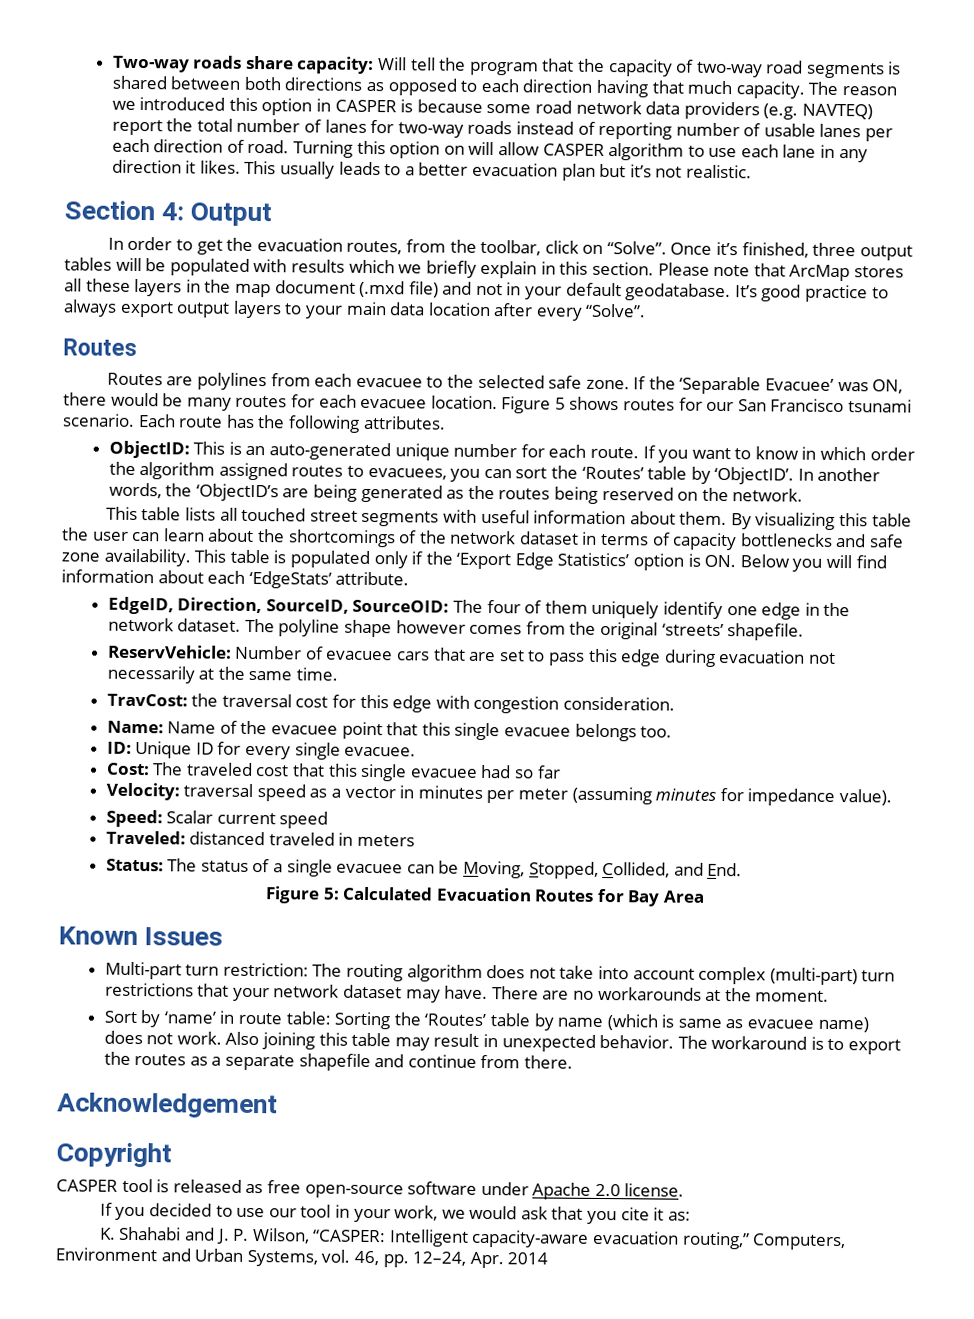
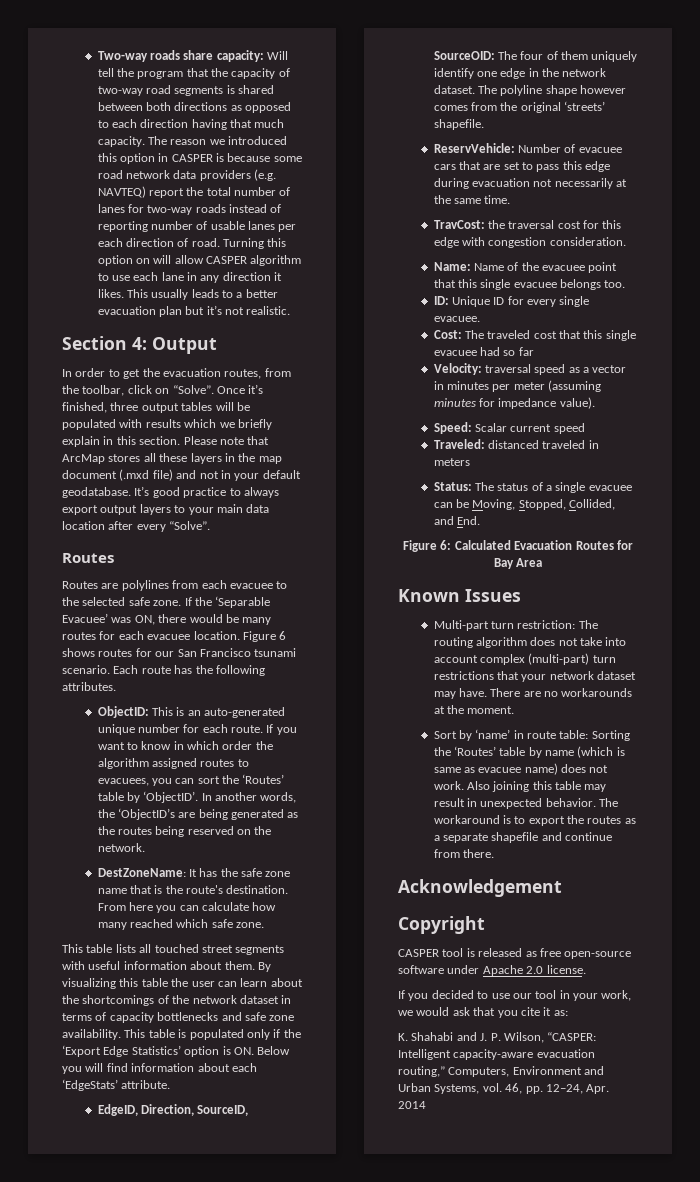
- Figure 5 shows routes for our San Francisco tsunami scenario.
+ Figure 6 shows routes for our San Francisco tsunami scenario.
+ DestZoneName: It has the safe zone name that is the route's destination. From here you can calculate how many reached which safe zone.
- Figure 5: Calculated Evacuation Routes for Bay Area
+ Figure 6: Calculated Evacuation Routes for Bay Area

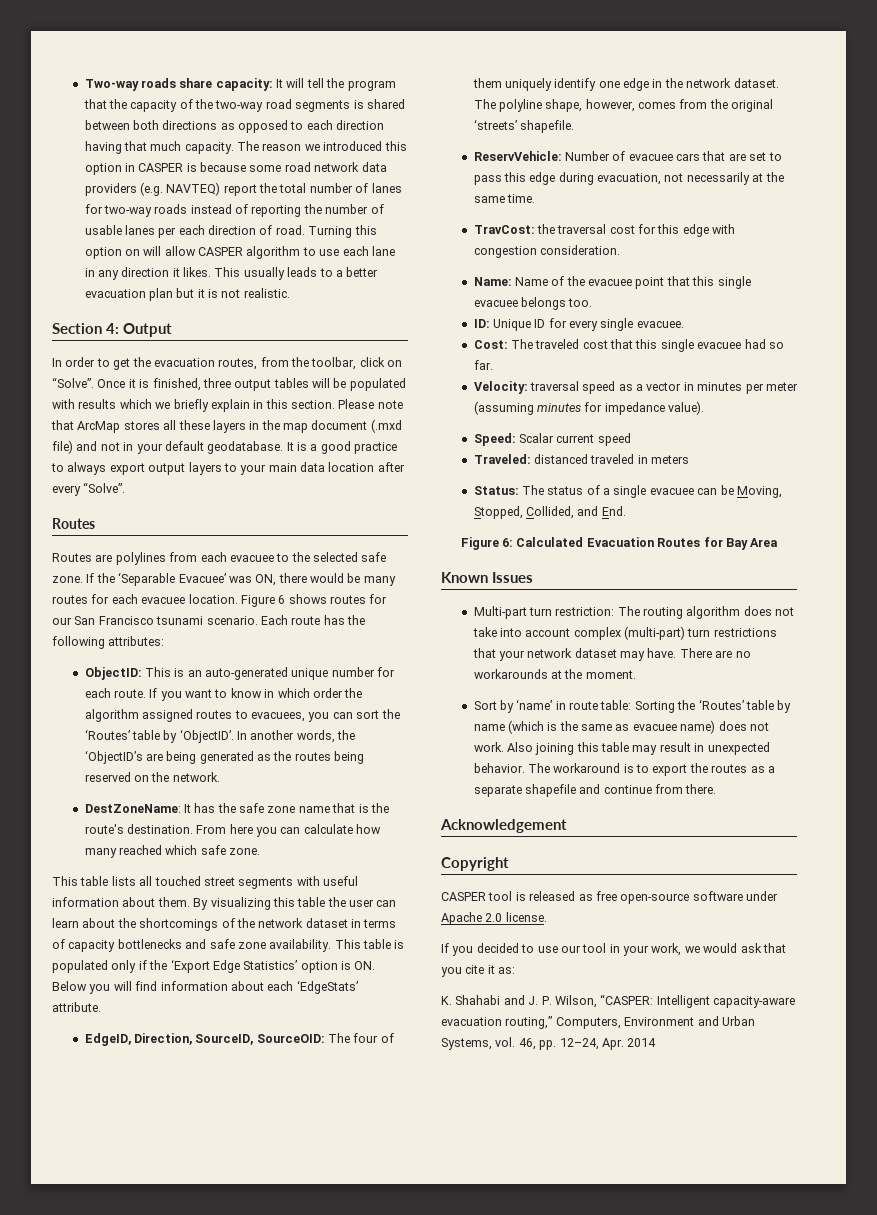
- Two-way roads share capacity: Will tell the program that the capacity of two-way road segments is shared between both directions as opposed to each direction having that much capacity.
+ Two-way roads share capacity: It will tell the program that the capacity of the two-way road segments is shared between both directions as opposed to each direction having that much capacity.
- The reason we introduced this option in CASPER is because some road network data providers (e.g. NAVTEQ) report the total number of lanes for two-way roads instead of reporting number of usable lanes per each direction of road.
+ The reason we introduced this option in CASPER is because some road network data providers (e.g. NAVTEQ) report the total number of lanes for two-way roads instead of reporting the number of usable lanes per each direction of road.
- This usually leads to a better evacuation plan but it’s not realistic.
+ This usually leads to a better evacuation plan but it is not realistic.
- Once it’s finished, three output tables will be populated with results which we briefly explain in this section.
+ Once it is finished, three output tables will be populated with results which we briefly explain in this section.
- It’s good practice to always export output layers to your main data location after every “Solve”.
+ It is a good practice to always export output layers to your main data location after every “Solve”.
- Each route has the following attributes.
+ Each route has the following attributes:
- The polyline shape however comes from the original ‘streets’ shapefile.
+ The polyline shape, however, comes from the original ‘streets’ shapefile.
- ReservVehicle: Number of evacuee cars that are set to pass this edge during evacuation not necessarily at the same time.
+ ReservVehicle: Number of evacuee cars that are set to pass this edge during evacuation, not necessarily at the same time.
- Cost: The traveled cost that this single evacuee had so far
+ Cost: The traveled cost that this single evacuee had so far.
- Sort by ‘name’ in route table: Sorting the ‘Routes’ table by name (which is same as evacuee name) does not work.
+ Sort by ‘name’ in route table: Sorting the ‘Routes’ table by name (which is the same as evacuee name) does not work.

